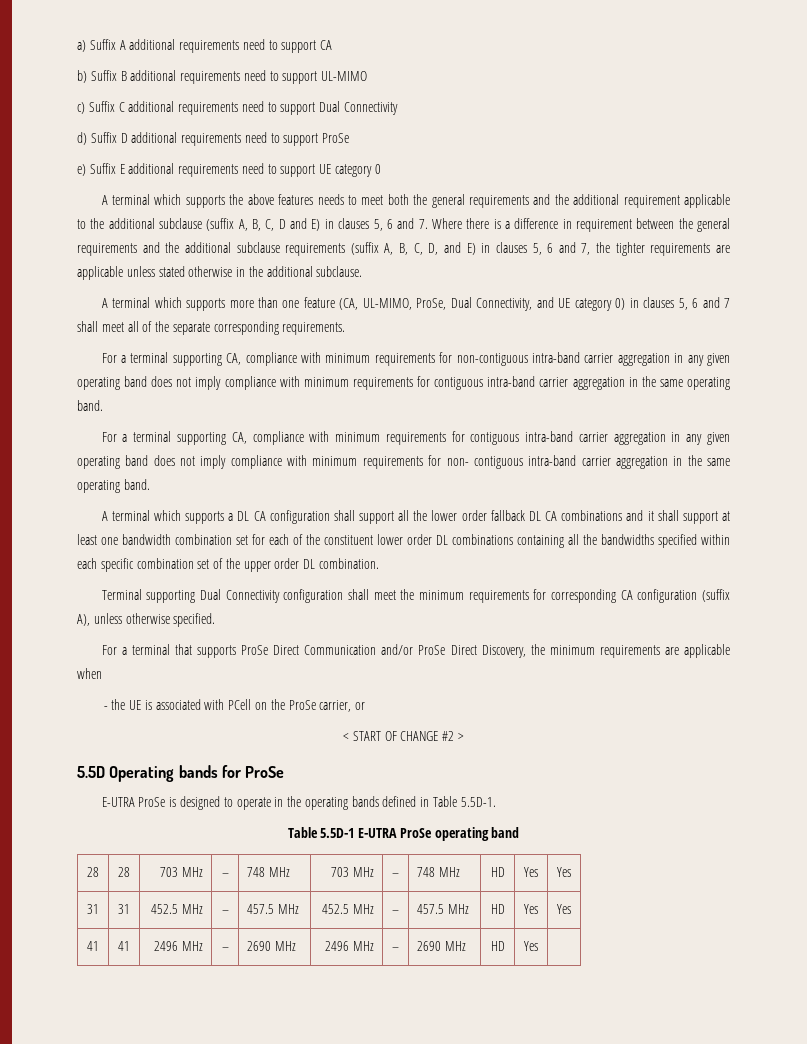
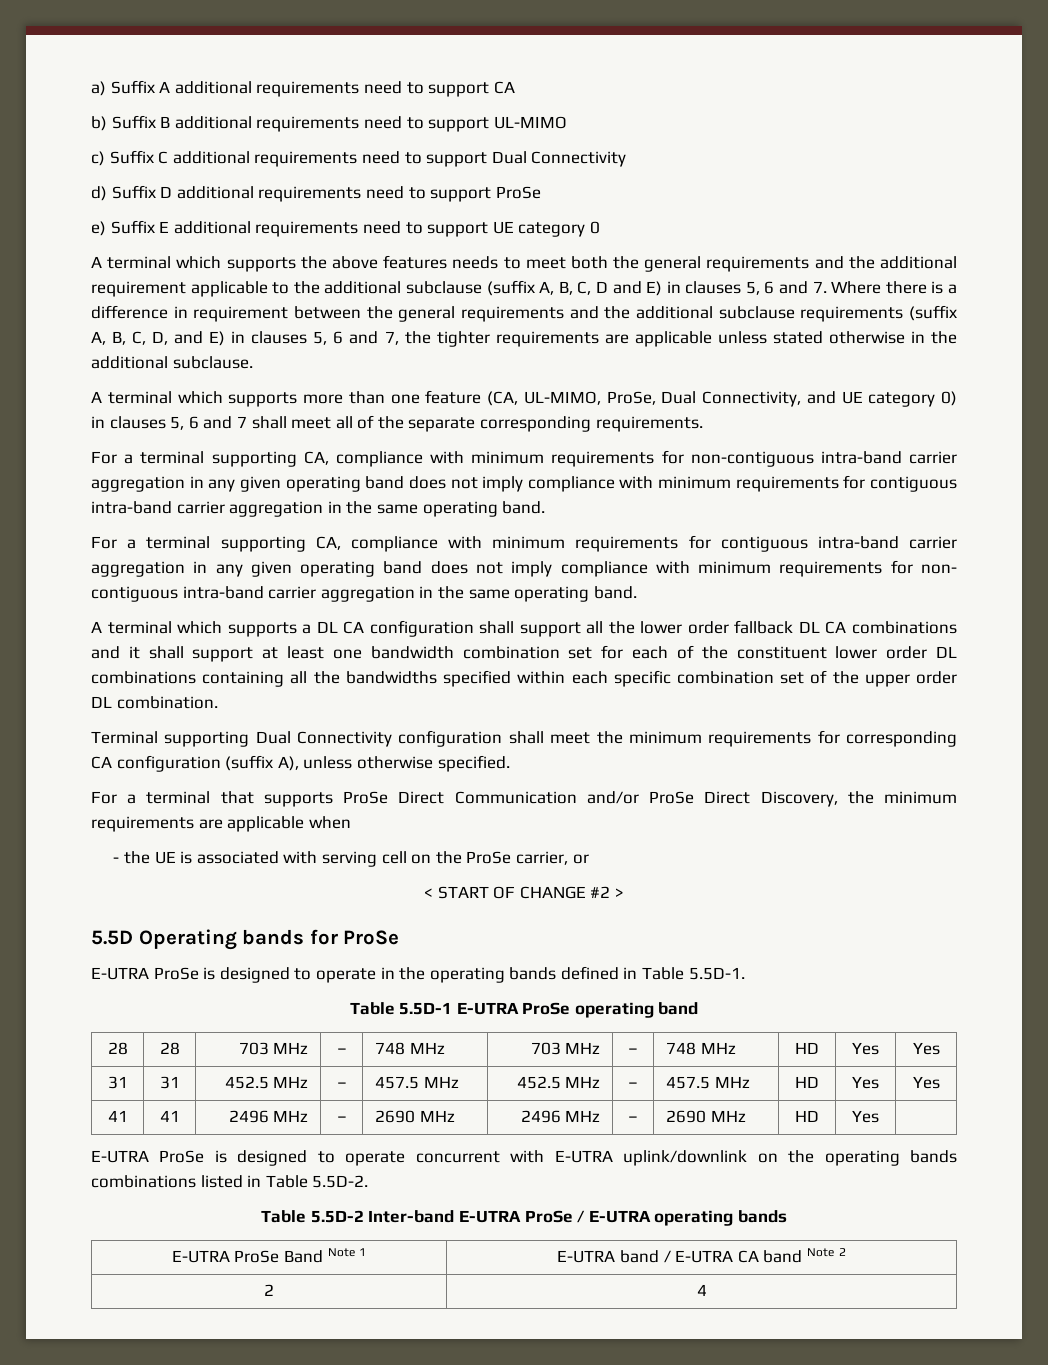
- - the UE is associated with PCell on the ProSe carrier, or
+ - the UE is associated with serving cell on the ProSe carrier, or
+ E-UTRA ProSe is designed to operate concurrent with E-UTRA uplink/downlink on the operating bands combinations listed in Table 5.5D-2.
+ Table 5.5D-2 Inter-band E-UTRA ProSe / E-UTRA operating bands
+ E-UTRA ProSe Band Note 1 | E-UTRA band / E-UTRA CA band Note 2
+ 2 | 4

